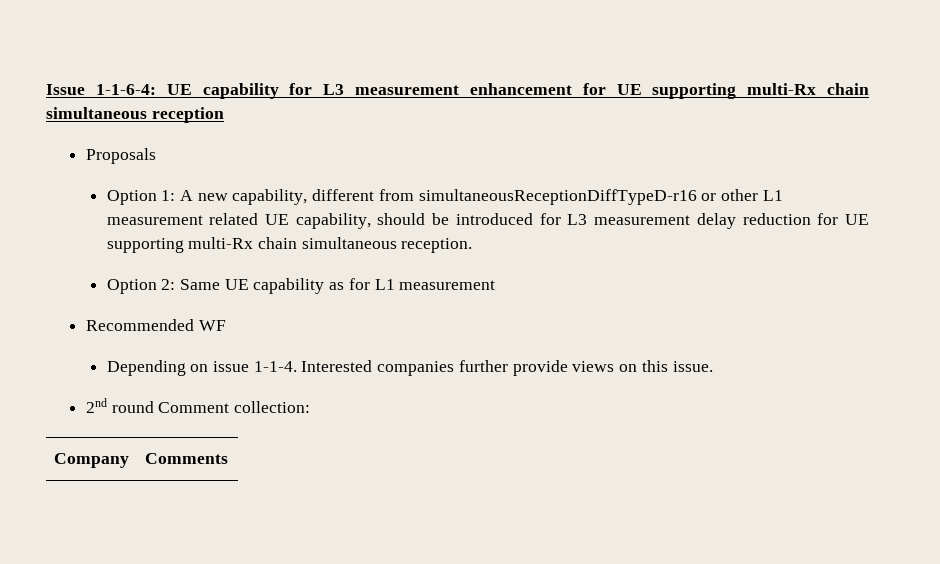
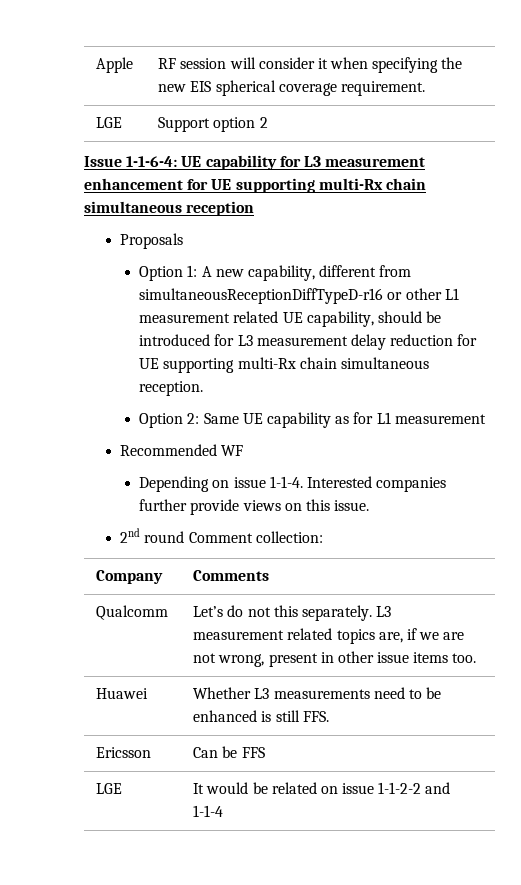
+ Apple | RF session will consider it when specifying the new EIS spherical coverage requirement.
+ LGE | Support option 2
+ Qualcomm | Let’s do not this separately. L3 measurement related topics are, if we are not wrong, present in other issue items too.
+ Huawei | Whether L3 measurements need to be enhanced is still FFS.
+ Ericsson | Can be FFS
+ LGE | It would be related on issue 1-1-2-2 and 1-1-4

